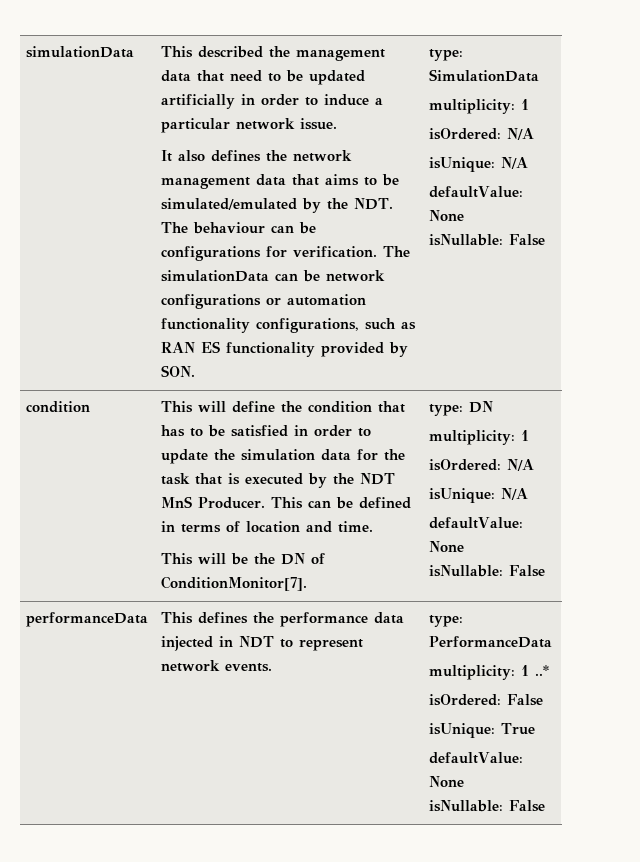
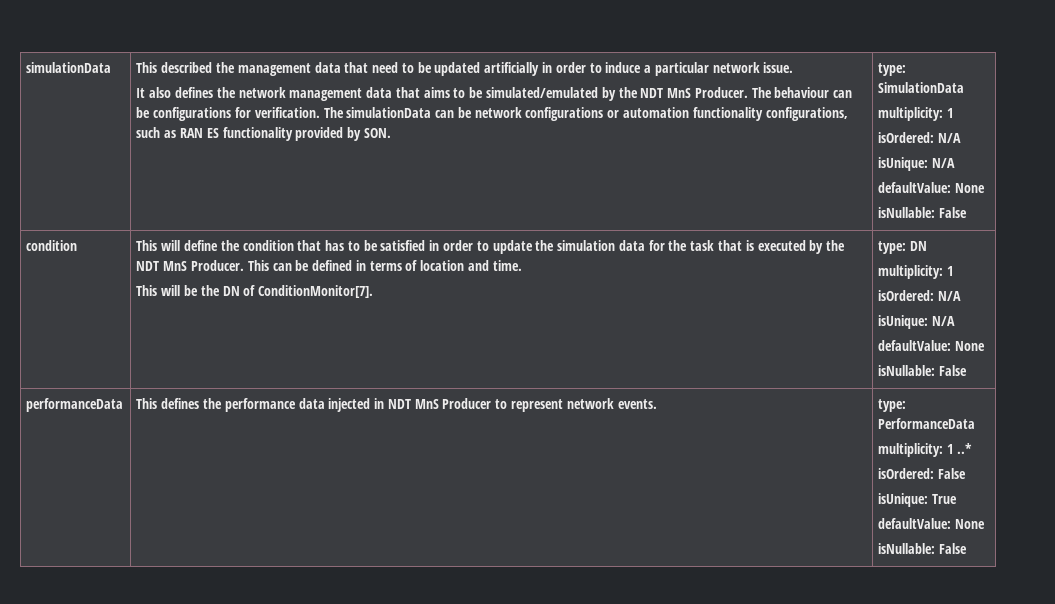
- It also defines the network management data that aims to be simulated/emulated by the NDT. The behaviour can be configurations for verification.
+ It also defines the network management data that aims to be simulated/emulated by the NDT MnS Producer. The behaviour can be configurations for verification.
- performanceData | This defines the performance data injected in NDT to represent network events. | type: PerformanceData
+ performanceData | This defines the performance data injected in NDT MnS Producer to represent network events. | type: PerformanceData

